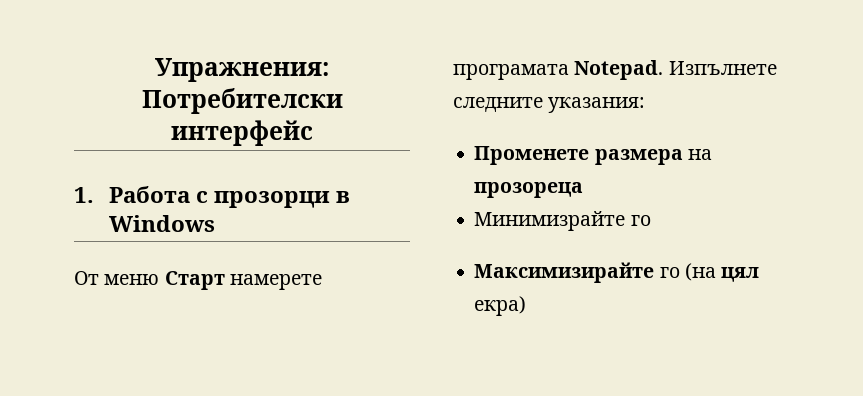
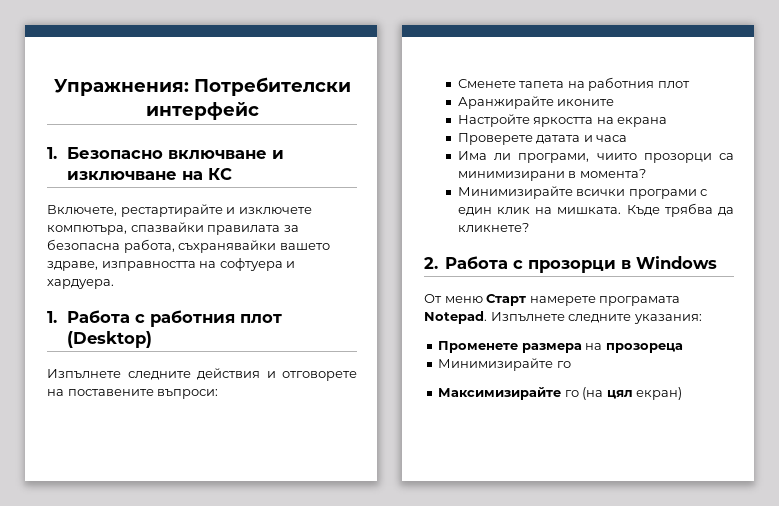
- 1. Работа с прозорци в Windows
+ 1. Безопасно включване и изключване на КС
+ Включете, рестартирайте и изключете компютъра, спазвайки правилата за безопасна работа, съхранявайки вашето здраве, изправността на софтуера и хардуера.
+ 1. Работа с работния плот (Desktop)
+ Изпълнете следните действия и отговорете на поставените въпроси:
+ Сменете тапета на работния плот
+ Аранжирайте иконите
+ Настройте яркостта на екрана
+ Проверете датата и часа
+ Има ли програми, чиито прозорци са минимизирани в момента?
+ Минимизирайте всички програми с един клик на мишката. Къде трябва да кликнете?
+ 2. Работа с прозорци в Windows
- Минимизрайте го
+ Минимизирайте го
- Максимизирайте го (на цял екра)
+ Максимизирайте го (на цял екран)

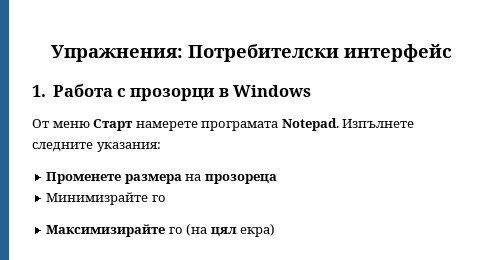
- 1. Безопасно включване и изключване на КС
- Включете, рестартирайте и изключете компютъра, спазвайки правилата за безопасна работа, съхранявайки вашето здраве, изправността на софтуера и хардуера.
- 1. Работа с работния плот (Desktop)
- Изпълнете следните действия и отговорете на поставените въпроси:
- Сменете тапета на работния плот
- Аранжирайте иконите
- Настройте яркостта на екрана
- Проверете датата и часа
- Има ли програми, чиито прозорци са минимизирани в момента?
- Минимизирайте всички програми с един клик на мишката. Къде трябва да кликнете?
- 2. Работа с прозорци в Windows
+ 1. Работа с прозорци в Windows
- Минимизирайте го
+ Минимизрайте го
- Максимизирайте го (на цял екран)
+ Максимизирайте го (на цял екра)

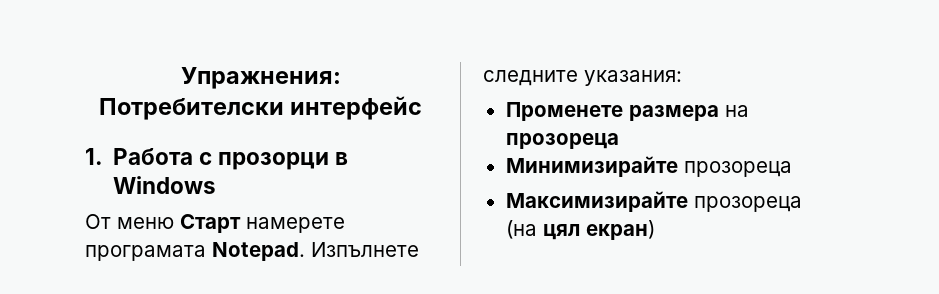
- Минимизрайте го
+ Минимизирайте прозореца
- Максимизирайте го (на цял екра)
+ Максимизирайте прозореца (на цял екран)

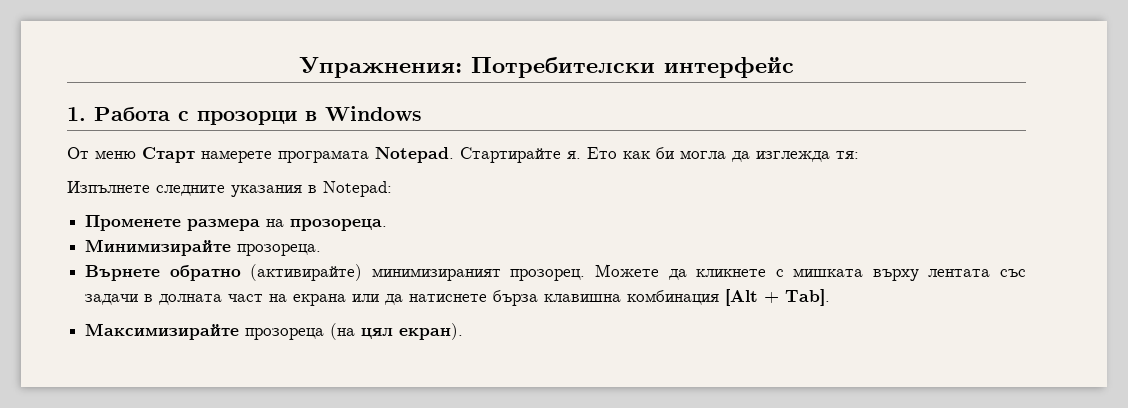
- Изпълнете следните указания:
+ Стартирайте я. Ето как би могла да изглежда тя:
+ Изпълнете следните указания в Notepad:
- Променете размера на прозореца
+ Променете размера на прозореца.
- Минимизирайте прозореца
+ Минимизирайте прозореца.
+ Върнете обратно (активирайте) минимизираният прозорец. Можете да кликнете с мишката върху лентата със задачи в долната част на екрана или да натиснете бърза клавишна комбинация [Alt + Tab].
- Максимизирайте прозореца (на цял екран)
+ Максимизирайте прозореца (на цял екран).

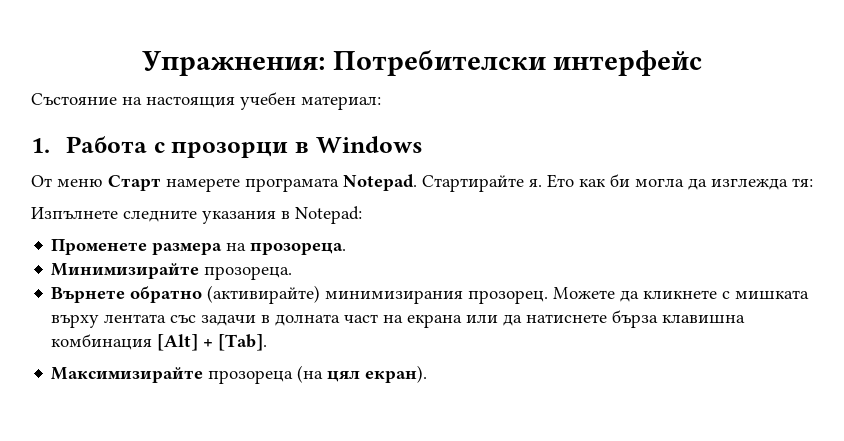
+ Състояние на настоящия учебен материал:
- Върнете обратно (активирайте) минимизираният прозорец.
+ Върнете обратно (активирайте) минимизирания прозорец.
- Можете да кликнете с мишката върху лентата със задачи в долната част на екрана или да натиснете бърза клавишна комбинация [Alt + Tab].
+ Можете да кликнете с мишката върху лентата със задачи в долната част на екрана или да натиснете бърза клавишна комбинация [Alt] + [Tab].

